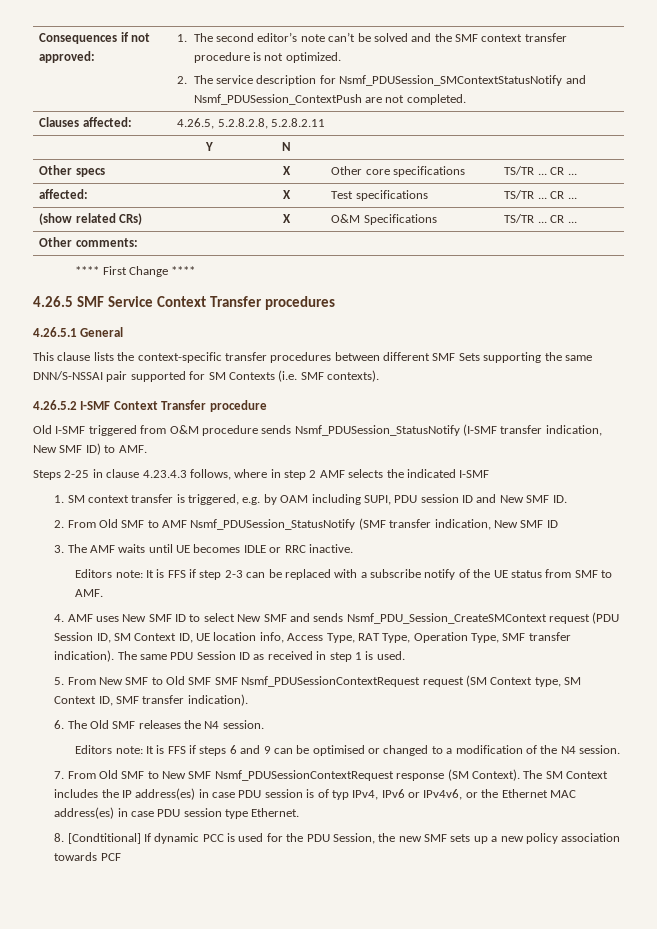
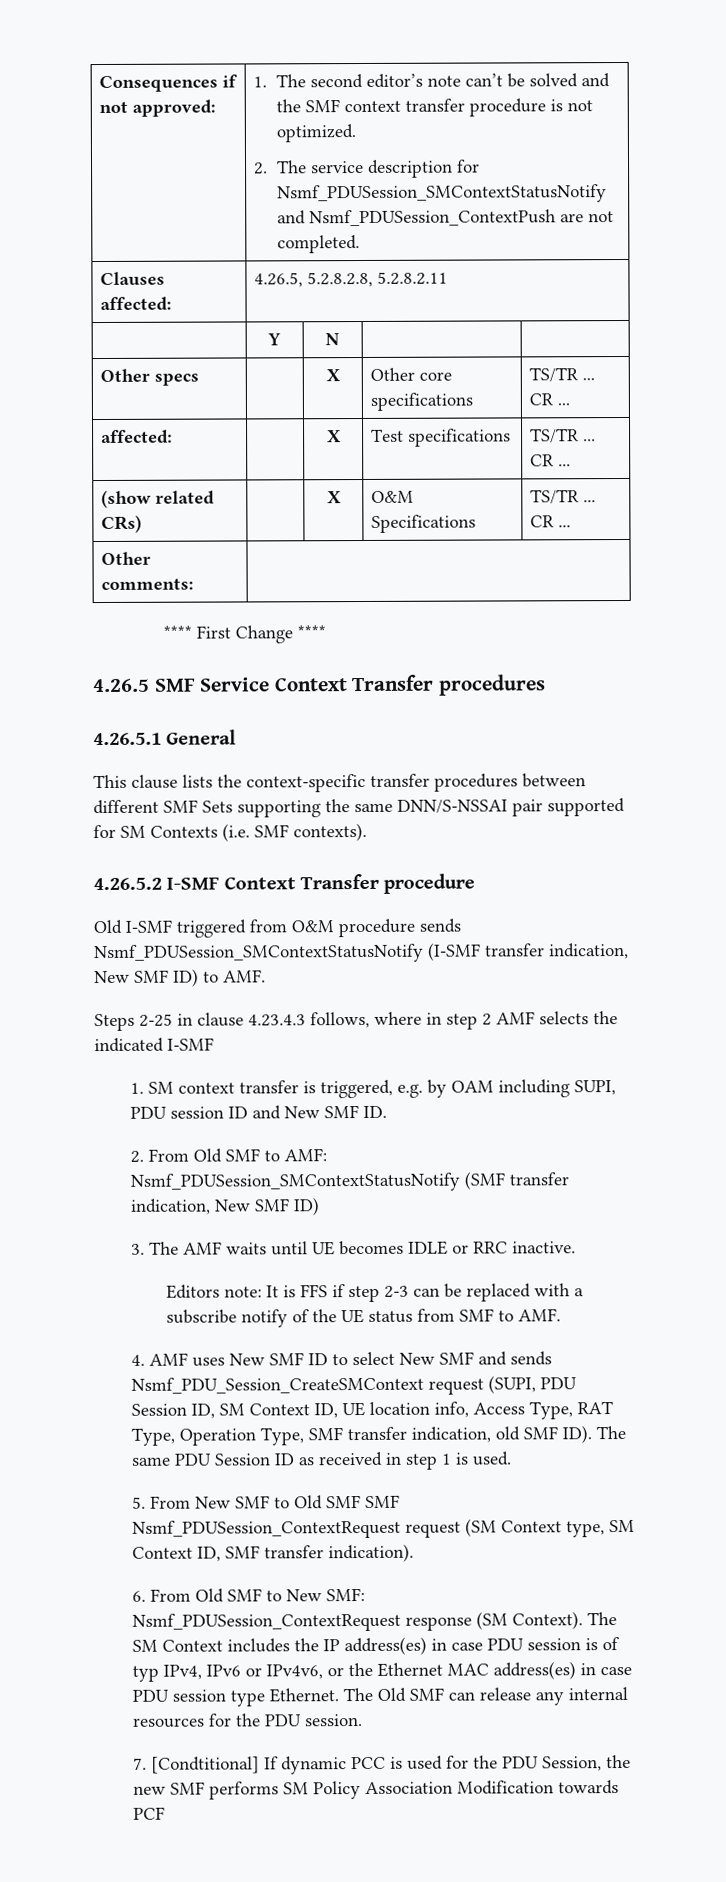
- Old I-SMF triggered from O&M procedure sends Nsmf_PDUSession_StatusNotify (I-SMF transfer indication, New SMF ID) to AMF.
+ Old I-SMF triggered from O&M procedure sends Nsmf_PDUSession_SMContextStatusNotify (I-SMF transfer indication, New SMF ID) to AMF.
- 2. From Old SMF to AMF Nsmf_PDUSession_StatusNotify (SMF transfer indication, New SMF ID
+ 2. From Old SMF to AMF: Nsmf_PDUSession_SMContextStatusNotify (SMF transfer indication, New SMF ID)
- 4. AMF uses New SMF ID to select New SMF and sends Nsmf_PDU_Session_CreateSMContext request (PDU Session ID, SM Context ID, UE location info, Access Type, RAT Type, Operation Type, SMF transfer indication). The same PDU Session ID as received in step 1 is used.
+ 4. AMF uses New SMF ID to select New SMF and sends Nsmf_PDU_Session_CreateSMContext request (SUPI, PDU Session ID, SM Context ID, UE location info, Access Type, RAT Type, Operation Type, SMF transfer indication, old SMF ID). The same PDU Session ID as received in step 1 is used.
- 5. From New SMF to Old SMF SMF Nsmf_PDUSessionContextRequest request (SM Context type, SM Context ID, SMF transfer indication).
+ 5. From New SMF to Old SMF SMF Nsmf_PDUSession_ContextRequest request (SM Context type, SM Context ID, SMF transfer indication).
- 6. The Old SMF releases the N4 session.
- Editors note: It is FFS if steps 6 and 9 can be optimised or changed to a modification of the N4 session.
- 7. From Old SMF to New SMF Nsmf_PDUSessionContextRequest response (SM Context).
+ 6. From Old SMF to New SMF: Nsmf_PDUSession_ContextRequest response (SM Context).
- The SM Context includes the IP address(es) in case PDU session is of typ IPv4, IPv6 or IPv4v6, or the Ethernet MAC address(es) in case PDU session type Ethernet.
- 8. [Condtitional] If dynamic PCC is used for the PDU Session, the new SMF sets up a new policy association towards PCF
+ The SM Context includes the IP address(es) in case PDU session is of typ IPv4, IPv6 or IPv4v6, or the Ethernet MAC address(es) in case PDU session type Ethernet. The Old SMF can release any internal resources for the PDU session.
+ 7. [Condtitional] If dynamic PCC is used for the PDU Session, the new SMF performs SM Policy Association Modification towards PCF

